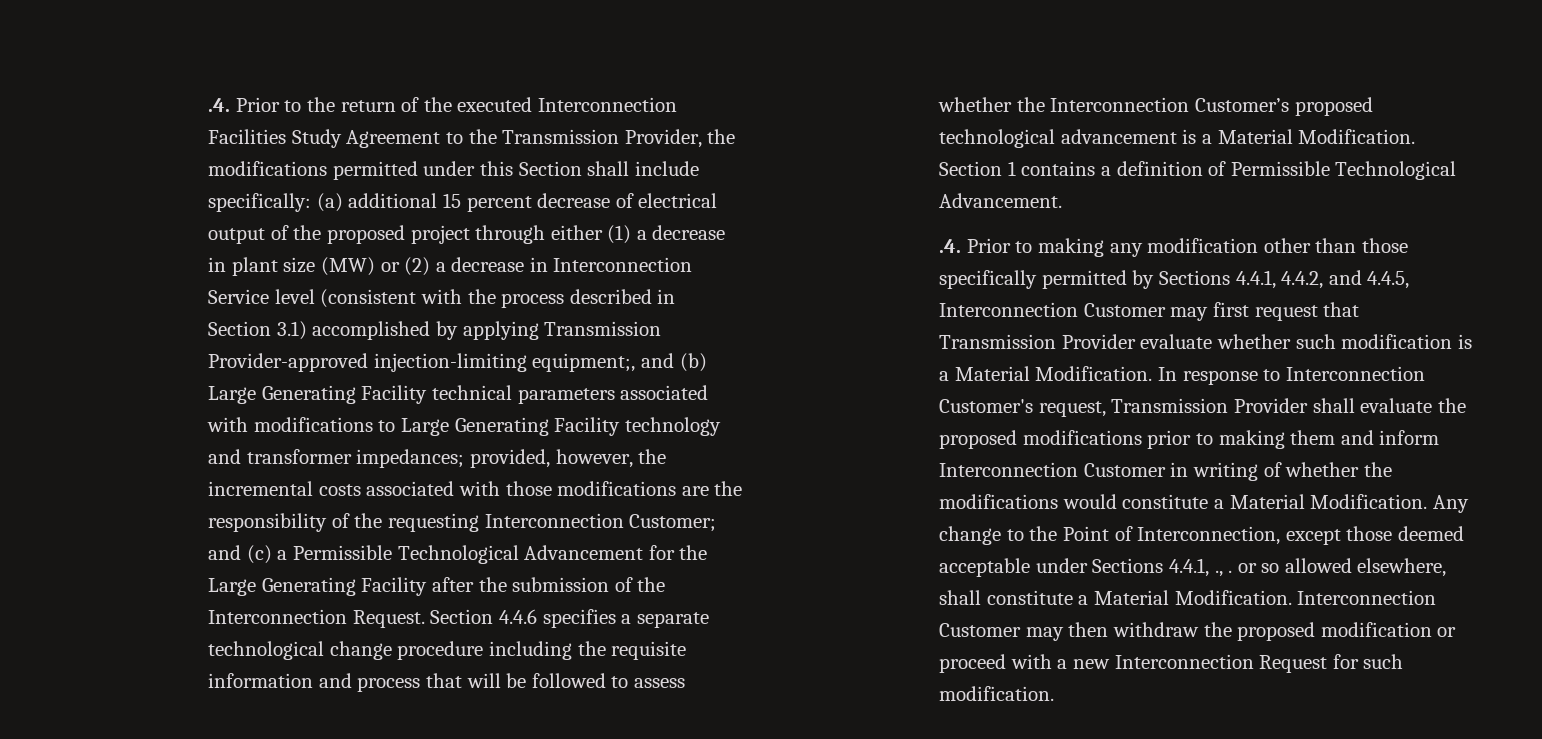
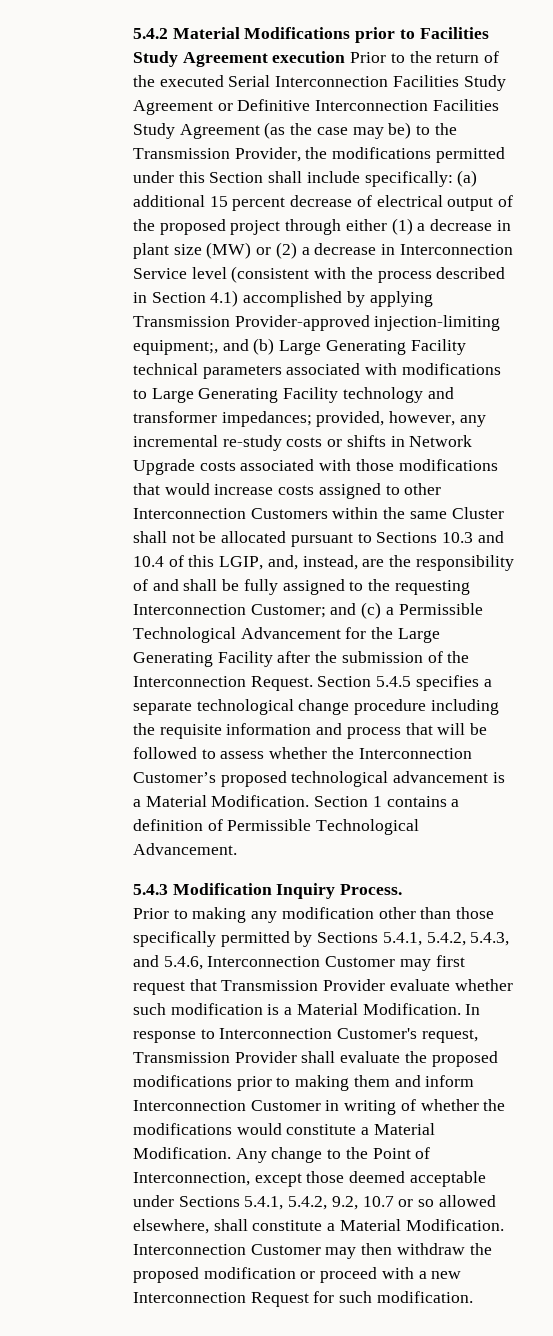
- .4. Prior to the return of the executed Interconnection Facilities Study Agreement to the Transmission Provider, the modifications permitted under this Section shall include specifically:
+ 5.4.2 Material Modifications prior to Facilities Study Agreement execution Prior to the return of the executed Serial Interconnection Facilities Study Agreement or Definitive Interconnection Facilities Study Agreement (as the case may be) to the Transmission Provider, the modifications permitted under this Section shall include specifically:
- (a) additional 15 percent decrease of electrical output of the proposed project through either (1) a decrease in plant size (MW) or (2) a decrease in Interconnection Service level (consistent with the process described in Section 3.1) accomplished by applying Transmission Provider-approved injection-limiting equipment;, and (b) Large Generating Facility technical parameters associated with modifications to Large Generating Facility technology and transformer impedances;
+ (a) additional 15 percent decrease of electrical output of the proposed project through either (1) a decrease in plant size (MW) or (2) a decrease in Interconnection Service level (consistent with the process described in Section 4.1) accomplished by applying Transmission Provider-approved injection-limiting equipment;, and (b) Large Generating Facility technical parameters associated with modifications to Large Generating Facility technology and transformer impedances;
- provided, however, the incremental costs associated with those modifications are the responsibility of the requesting Interconnection Customer;
+ provided, however, any incremental re-study costs or shifts in Network Upgrade costs associated with those modifications that would increase costs assigned to other Interconnection Customers within the same Cluster shall not be allocated pursuant to Sections 10.3 and 10.4 of this LGIP, and, instead, are the responsibility of and shall be fully assigned to the requesting Interconnection Customer;
- Section 4.4.6 specifies a separate technological change procedure including the requisite information and process that will be followed to assess whether the Interconnection Customer’s proposed technological advancement is a Material Modification.
+ Section 5.4.5 specifies a separate technological change procedure including the requisite information and process that will be followed to assess whether the Interconnection Customer’s proposed technological advancement is a Material Modification.
- .4. Prior to making any modification other than those specifically permitted by Sections 4.4.1, 4.4.2, and 4.4.5, Interconnection Customer may first request that Transmission Provider evaluate whether such modification is a Material Modification.
+ 5.4.3 Modification Inquiry Process.
+ Prior to making any modification other than those specifically permitted by Sections 5.4.1, 5.4.2, 5.4.3, and 5.4.6, Interconnection Customer may first request that Transmission Provider evaluate whether such modification is a Material Modification.
- Any change to the Point of Interconnection, except those deemed acceptable under Sections 4.4.1, ., . or so allowed elsewhere, shall constitute a Material Modification.
+ Any change to the Point of Interconnection, except those deemed acceptable under Sections 5.4.1, 5.4.2, 9.2, 10.7 or so allowed elsewhere, shall constitute a Material Modification.

